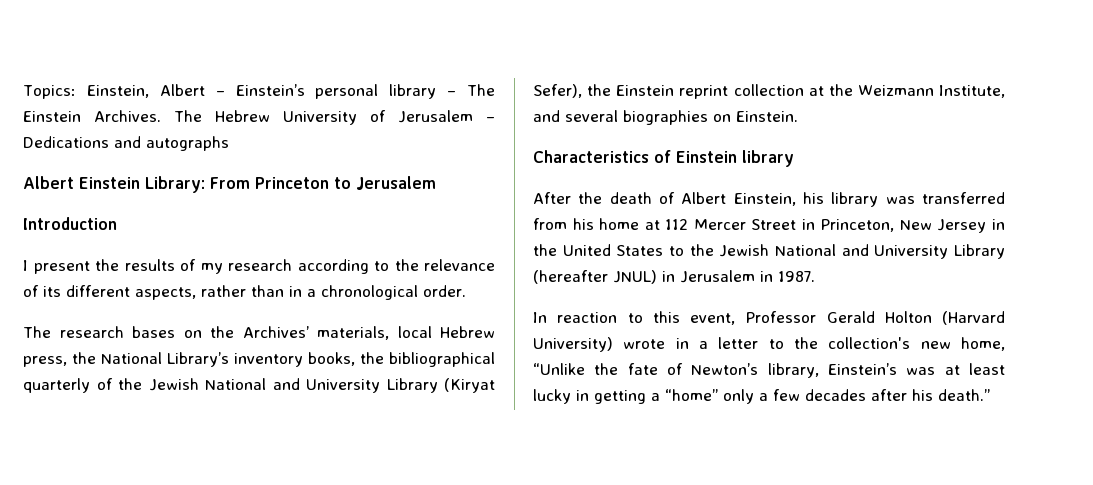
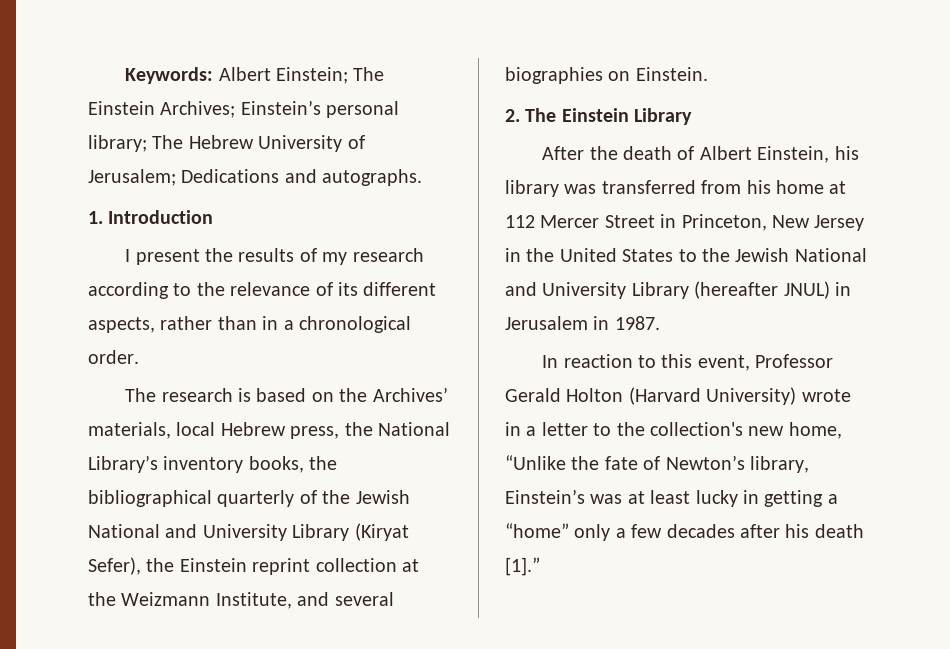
- Topics: Einstein, Albert – Einstein’s personal library – The Einstein Archives. The Hebrew University of Jerusalem – Dedications and autographs
- Albert Einstein Library: From Princeton to Jerusalem
- Introduction
+ Keywords: Albert Einstein; The Einstein Archives; Einstein’s personal library; The Hebrew University of Jerusalem; Dedications and autographs.
+ 1. Introduction
- The research bases on the Archives’ materials, local Hebrew press, the National Library’s inventory books, the bibliographical quarterly of the Jewish National and University Library (Kiryat Sefer), the Einstein reprint collection at the Weizmann Institute, and several biographies on Einstein.
+ The research is based on the Archives’ materials, local Hebrew press, the National Library’s inventory books, the bibliographical quarterly of the Jewish National and University Library (Kiryat Sefer), the Einstein reprint collection at the Weizmann Institute, and several biographies on Einstein.
- Characteristics of Einstein library
+ 2. The Einstein Library
- In reaction to this event, Professor Gerald Holton (Harvard University) wrote in a letter to the collection's new home, “Unlike the fate of Newton’s library, Einstein’s was at least lucky in getting a “home” only a few decades after his death.”
+ In reaction to this event, Professor Gerald Holton (Harvard University) wrote in a letter to the collection's new home, “Unlike the fate of Newton’s library, Einstein’s was at least lucky in getting a “home” only a few decades after his death [1].”

